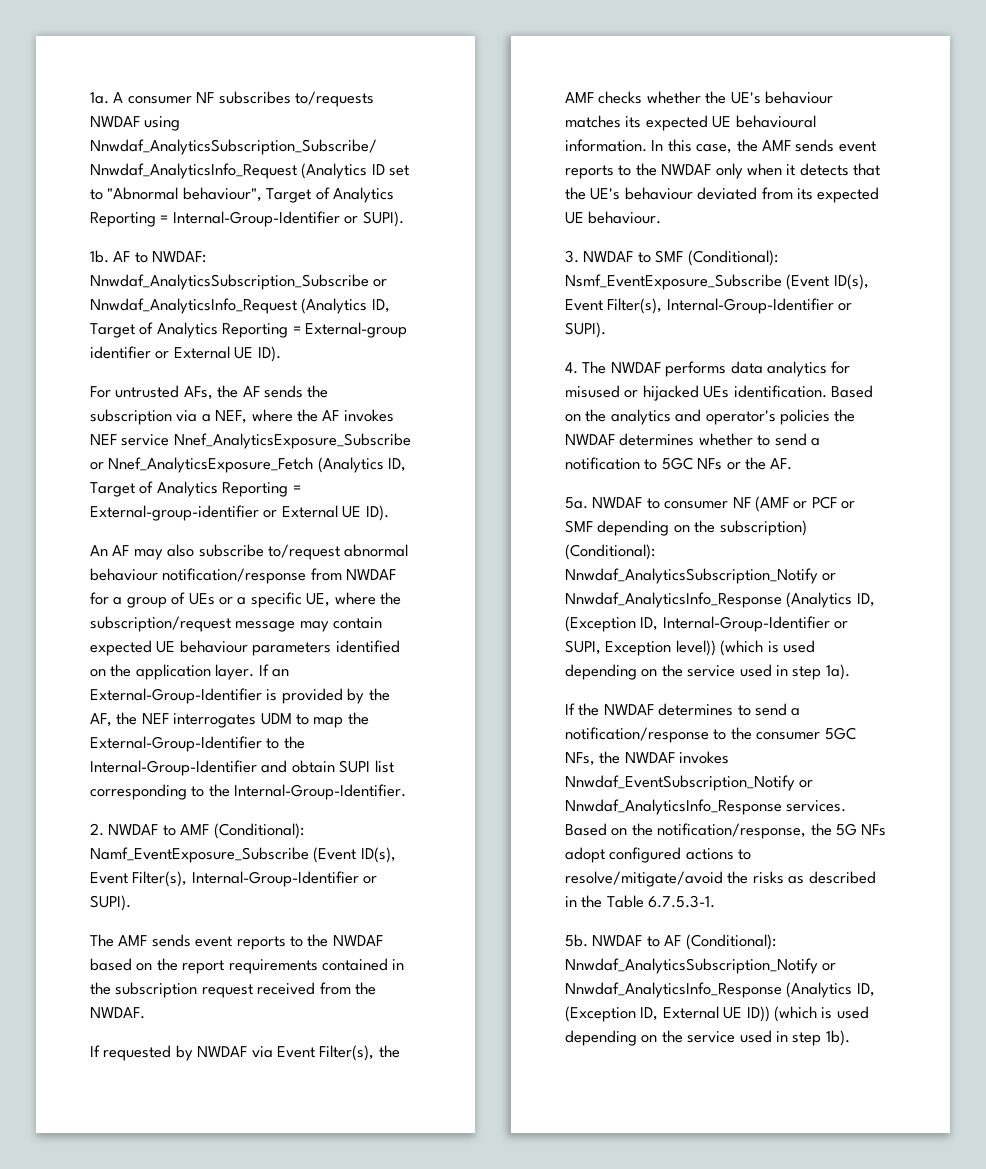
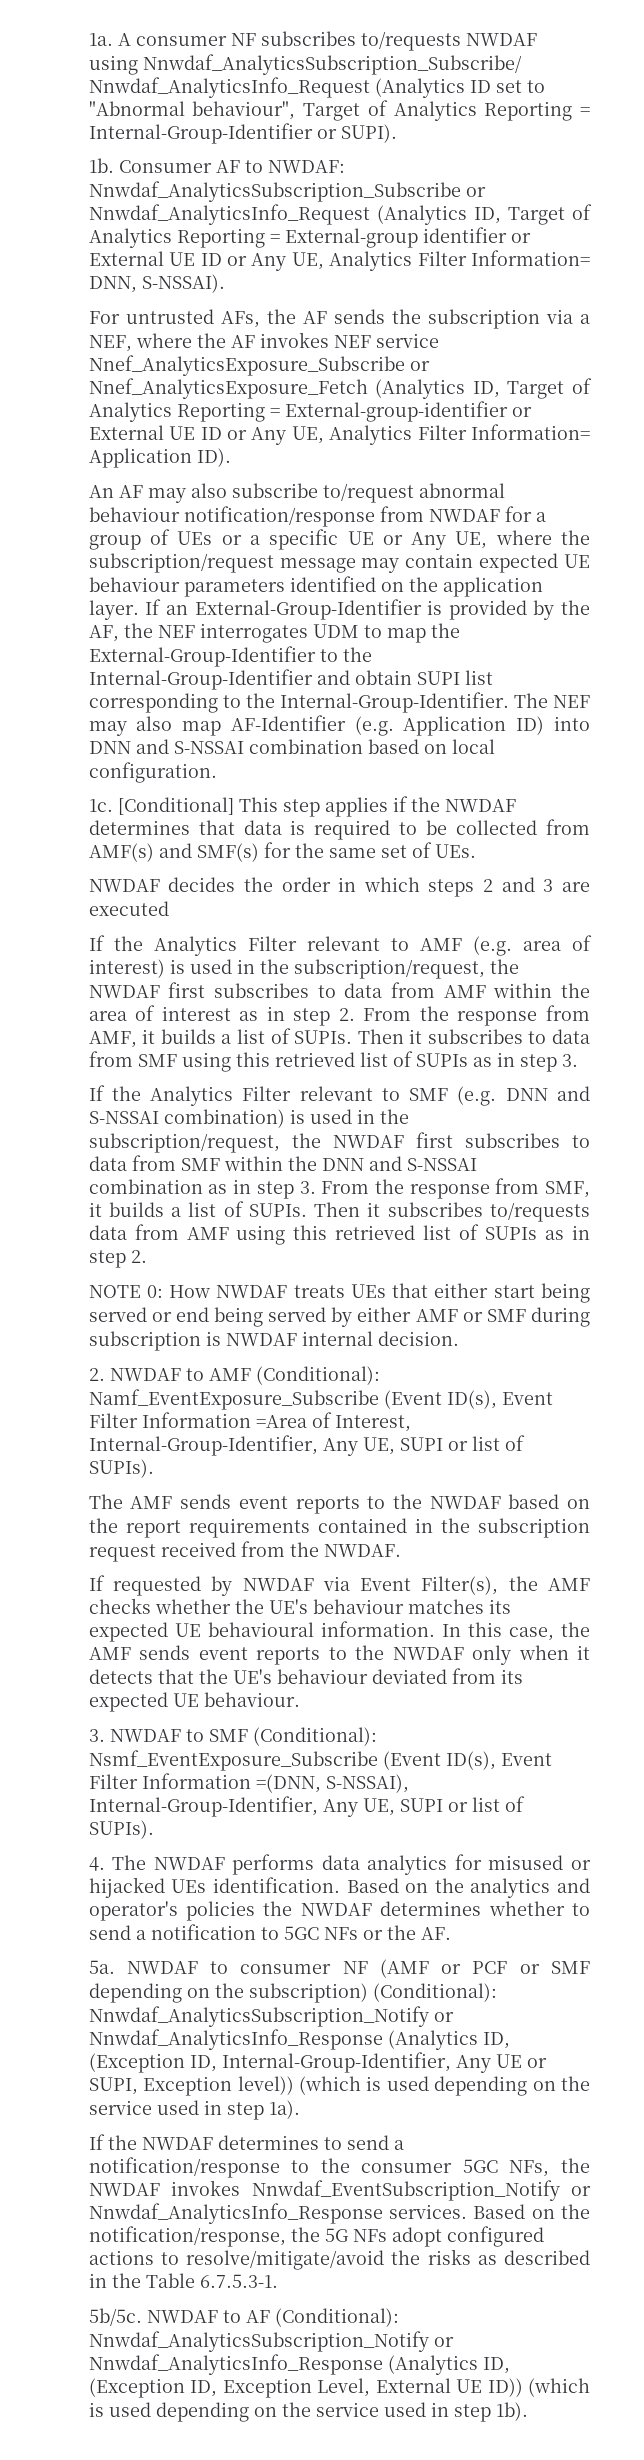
- AF to NWDAF: Nnwdaf_AnalyticsSubscription_Subscribe or Nnwdaf_AnalyticsInfo_Request (Analytics ID, Target of Analytics Reporting = External-group identifier or External UE ID).
+ Consumer AF to NWDAF: Nnwdaf_AnalyticsSubscription_Subscribe or Nnwdaf_AnalyticsInfo_Request (Analytics ID, Target of Analytics Reporting = External-group identifier or External UE ID or Any UE, Analytics Filter Information= DNN, S-NSSAI).
- For untrusted AFs, the AF sends the subscription via a NEF, where the AF invokes NEF service Nnef_AnalyticsExposure_Subscribe or Nnef_AnalyticsExposure_Fetch (Analytics ID, Target of Analytics Reporting = External-group-identifier or External UE ID).
+ For untrusted AFs, the AF sends the subscription via a NEF, where the AF invokes NEF service Nnef_AnalyticsExposure_Subscribe or Nnef_AnalyticsExposure_Fetch (Analytics ID, Target of Analytics Reporting = External-group-identifier or External UE ID or Any UE, Analytics Filter Information= Application ID).
- An AF may also subscribe to/request abnormal behaviour notification/response from NWDAF for a group of UEs or a specific UE, where the subscription/request message may contain expected UE behaviour parameters identified on the application layer.
+ An AF may also subscribe to/request abnormal behaviour notification/response from NWDAF for a group of UEs or a specific UE or Any UE, where the subscription/request message may contain expected UE behaviour parameters identified on the application layer.
+ The NEF may also map AF-Identifier (e.g. Application ID) into DNN and S-NSSAI combination based on local configuration.
+ 1c. [Conditional] This step applies if the NWDAF determines that data is required to be collected from AMF(s) and SMF(s) for the same set of UEs.
+ NWDAF decides the order in which steps 2 and 3 are executed
+ If the Analytics Filter relevant to AMF (e.g. area of interest) is used in the subscription/request, the NWDAF first subscribes to data from AMF within the area of interest as in step 2. From the response from AMF, it builds a list of SUPIs. Then it subscribes to data from SMF using this retrieved list of SUPIs as in step 3.
+ If the Analytics Filter relevant to SMF (e.g. DNN and S-NSSAI combination) is used in the subscription/request, the NWDAF first subscribes to data from SMF within the DNN and S-NSSAI combination as in step 3. From the response from SMF, it builds a list of SUPIs. Then it subscribes to/requests data from AMF using this retrieved list of SUPIs as in step 2.
+ NOTE 0: How NWDAF treats UEs that either start being served or end being served by either AMF or SMF during subscription is NWDAF internal decision.
- 2. NWDAF to AMF (Conditional): Namf_EventExposure_Subscribe (Event ID(s), Event Filter(s), Internal-Group-Identifier or SUPI).
+ 2. NWDAF to AMF (Conditional): Namf_EventExposure_Subscribe (Event ID(s), Event Filter Information =Area of Interest, Internal-Group-Identifier, Any UE, SUPI or list of SUPIs).
- 3. NWDAF to SMF (Conditional): Nsmf_EventExposure_Subscribe (Event ID(s), Event Filter(s), Internal-Group-Identifier or SUPI).
+ 3. NWDAF to SMF (Conditional): Nsmf_EventExposure_Subscribe (Event ID(s), Event Filter Information =(DNN, S-NSSAI), Internal-Group-Identifier, Any UE, SUPI or list of SUPIs).
- NWDAF to consumer NF (AMF or PCF or SMF depending on the subscription) (Conditional): Nnwdaf_AnalyticsSubscription_Notify or Nnwdaf_AnalyticsInfo_Response (Analytics ID, (Exception ID, Internal-Group-Identifier or SUPI, Exception level)) (which is used depending on the service used in step 1a).
+ NWDAF to consumer NF (AMF or PCF or SMF depending on the subscription) (Conditional): Nnwdaf_AnalyticsSubscription_Notify or Nnwdaf_AnalyticsInfo_Response (Analytics ID, (Exception ID, Internal-Group-Identifier, Any UE or SUPI, Exception level)) (which is used depending on the service used in step 1a).
- 5b.
+ 5b/5c.
- NWDAF to AF (Conditional): Nnwdaf_AnalyticsSubscription_Notify or Nnwdaf_AnalyticsInfo_Response (Analytics ID, (Exception ID, External UE ID)) (which is used depending on the service used in step 1b).
+ NWDAF to AF (Conditional): Nnwdaf_AnalyticsSubscription_Notify or Nnwdaf_AnalyticsInfo_Response (Analytics ID, (Exception ID, Exception Level, External UE ID)) (which is used depending on the service used in step 1b).

